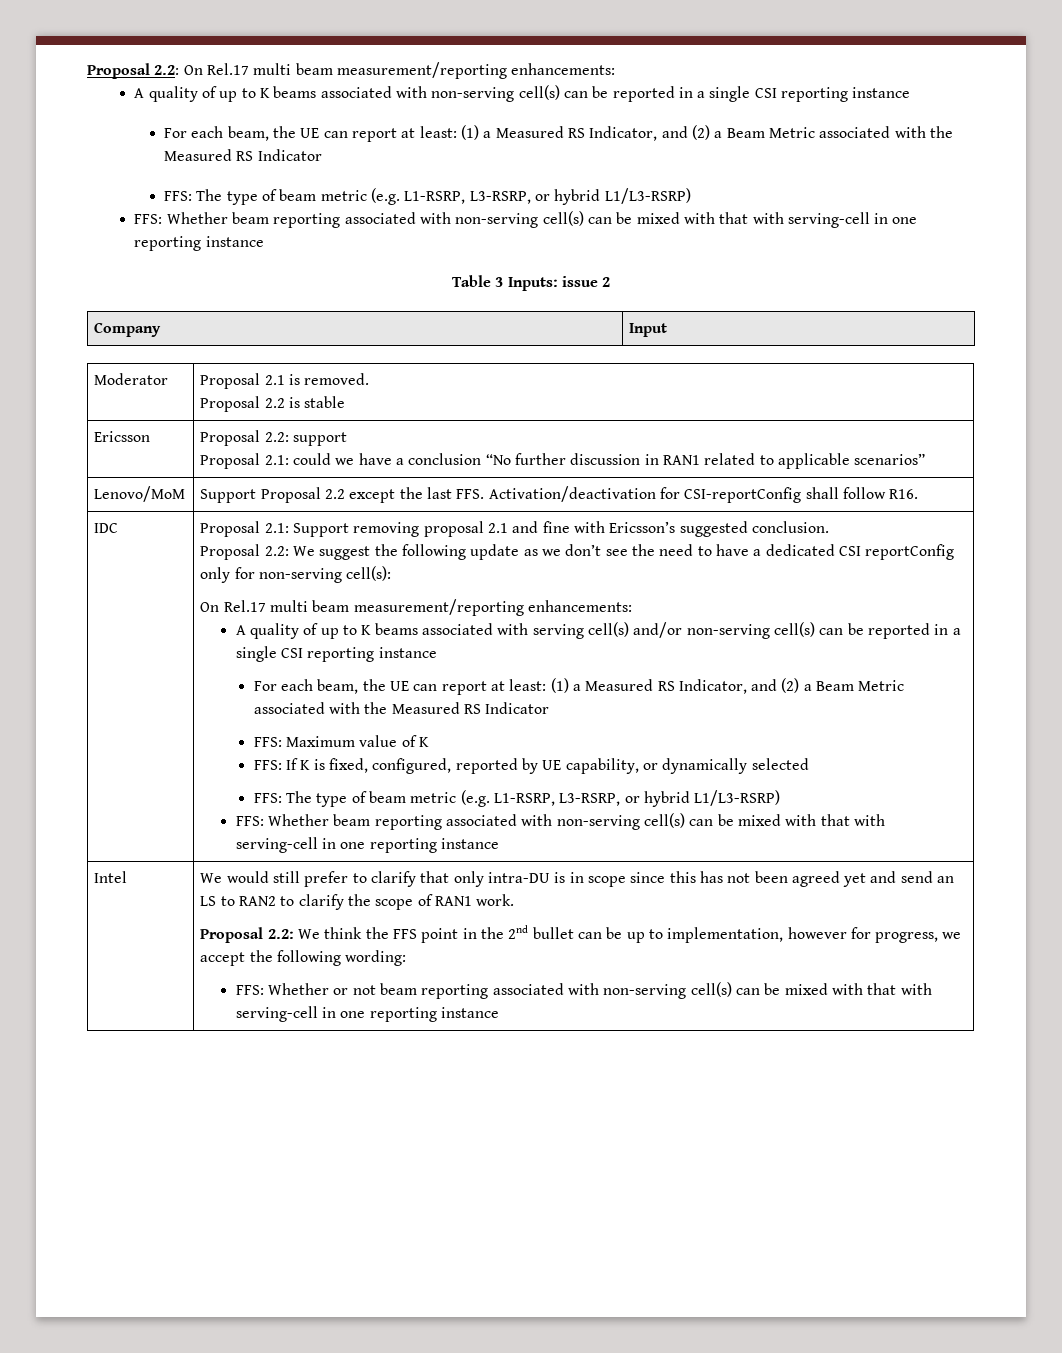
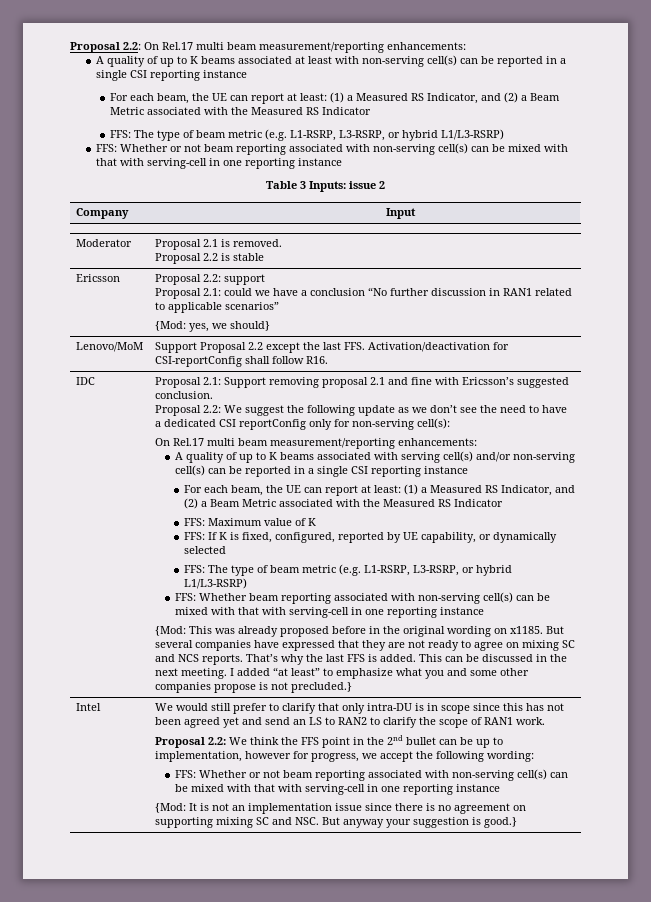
- A quality of up to K beams associated with non-serving cell(s) can be reported in a single CSI reporting instance
+ A quality of up to K beams associated at least with non-serving cell(s) can be reported in a single CSI reporting instance
  For each beam, the UE can report at least: (1) a Measured RS Indicator, and (2) a Beam Metric associated with the Measured RS Indicator
  FFS: The type of beam metric (e.g. L1-RSRP, L3-RSRP, or hybrid L1/L3-RSRP)
- FFS: Whether beam reporting associated with non-serving cell(s) can be mixed with that with serving-cell in one reporting instance
+ FFS: Whether or not beam reporting associated with non-serving cell(s) can be mixed with that with serving-cell in one reporting instance
  Ericsson | Proposal 2.2: support
  Proposal 2.1: could we have a conclusion “No further discussion in RAN1 related to applicable scenarios”
+ {Mod: yes, we should}
+ {Mod: This was already proposed before in the original wording on x1185. But several companies have expressed that they are not ready to agree on mixing SC and NCS reports. That’s why the last FFS is added. This can be discussed in the next meeting. I added “at least” to emphasize what you and some other companies propose is not precluded.}
+ {Mod: It is not an implementation issue since there is no agreement on supporting mixing SC and NSC. But anyway your suggestion is good.}

